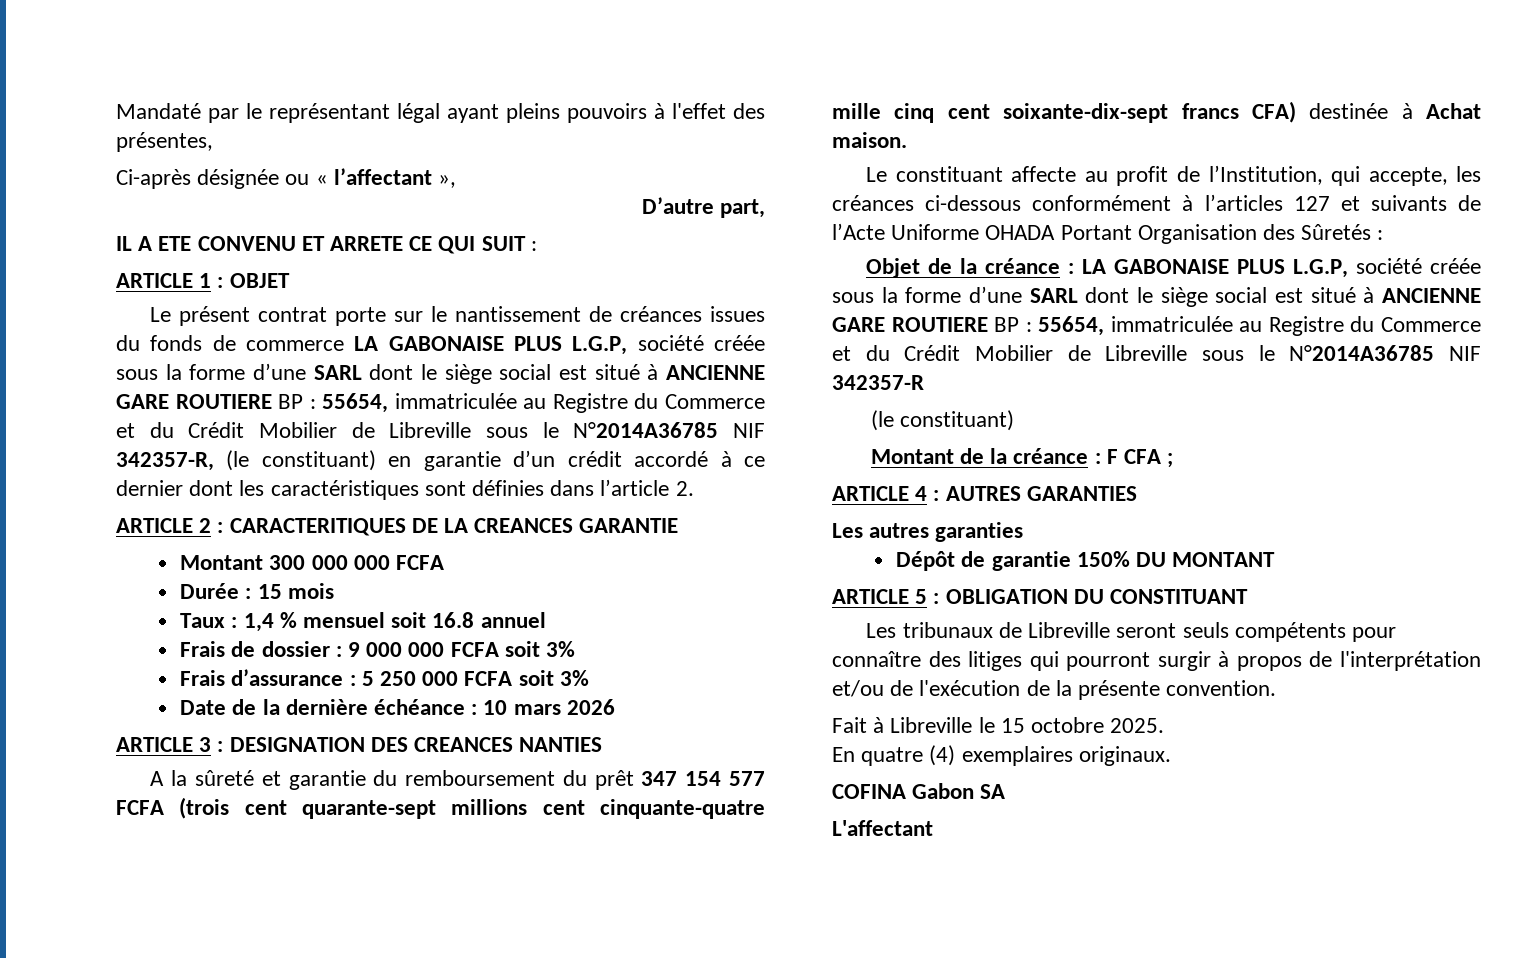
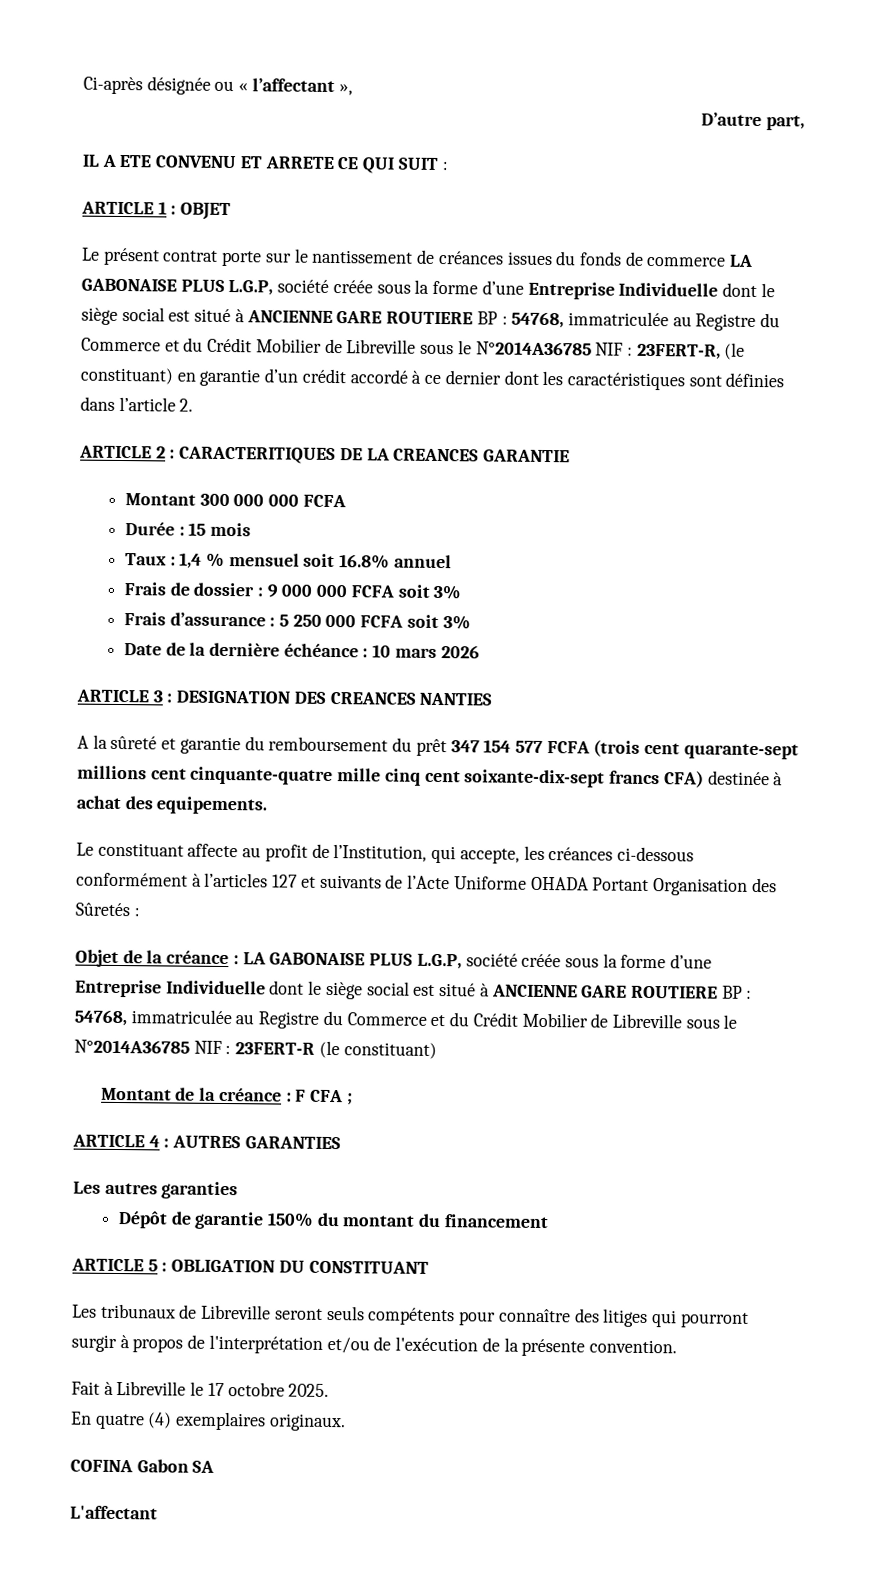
- Mandaté par le représentant légal ayant pleins pouvoirs à l'effet des présentes,
- Le présent contrat porte sur le nantissement de créances issues du fonds de commerce LA GABONAISE PLUS L.G.P, société créée sous la forme d’une SARL dont le siège social est situé à ANCIENNE GARE ROUTIERE BP :
+ Le présent contrat porte sur le nantissement de créances issues du fonds de commerce LA GABONAISE PLUS L.G.P, société créée sous la forme d’une Entreprise Individuelle dont le siège social est situé à ANCIENNE GARE ROUTIERE BP :
- 55654, immatriculée au Registre du Commerce et du Crédit Mobilier de Libreville sous le N°2014A36785 NIF 342357-R, (le constituant) en garantie d’un crédit accordé à ce dernier dont les caractéristiques sont définies dans l’article 2.
+ 54768, immatriculée au Registre du Commerce et du Crédit Mobilier de Libreville sous le N°2014A36785 NIF : 23FERT-R, (le constituant) en garantie d’un crédit accordé à ce dernier dont les caractéristiques sont définies dans l’article 2.
- Taux : 1,4 % mensuel soit 16.8 annuel
+ Taux : 1,4 % mensuel soit 16.8% annuel
- A la sûreté et garantie du remboursement du prêt 347 154 577 FCFA (trois cent quarante-sept millions cent cinquante-quatre mille cinq cent soixante-dix-sept francs CFA) destinée à Achat maison.
+ A la sûreté et garantie du remboursement du prêt 347 154 577 FCFA (trois cent quarante-sept millions cent cinquante-quatre mille cinq cent soixante-dix-sept francs CFA) destinée à achat des equipements.
- Objet de la créance : LA GABONAISE PLUS L.G.P, société créée sous la forme d’une SARL dont le siège social est situé à ANCIENNE GARE ROUTIERE BP : 55654, immatriculée au Registre du Commerce et du Crédit Mobilier de Libreville sous le N°2014A36785 NIF 342357-R
- (le constituant)
+ Objet de la créance : LA GABONAISE PLUS L.G.P, société créée sous la forme d’une Entreprise Individuelle dont le siège social est situé à ANCIENNE GARE ROUTIERE BP : 54768, immatriculée au Registre du Commerce et du Crédit Mobilier de Libreville sous le N°2014A36785 NIF : 23FERT-R (le constituant)
- Dépôt de garantie 150% DU MONTANT
+ Dépôt de garantie 150% du montant du financement
- Fait à Libreville le 15 octobre 2025.
+ Fait à Libreville le 17 octobre 2025.

